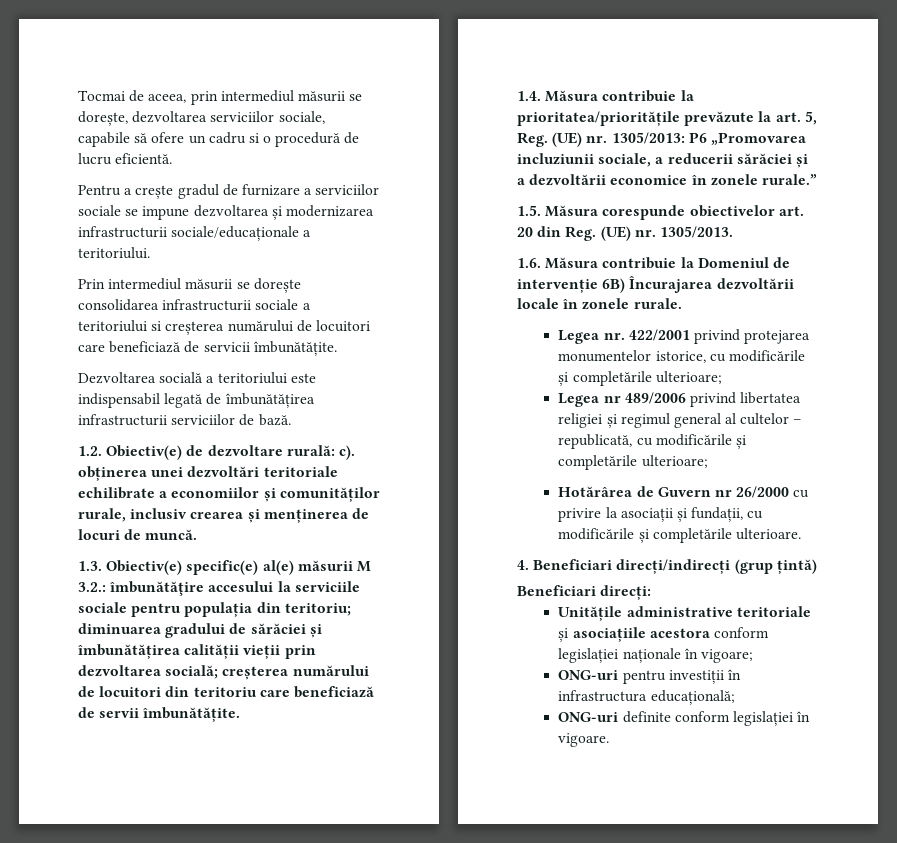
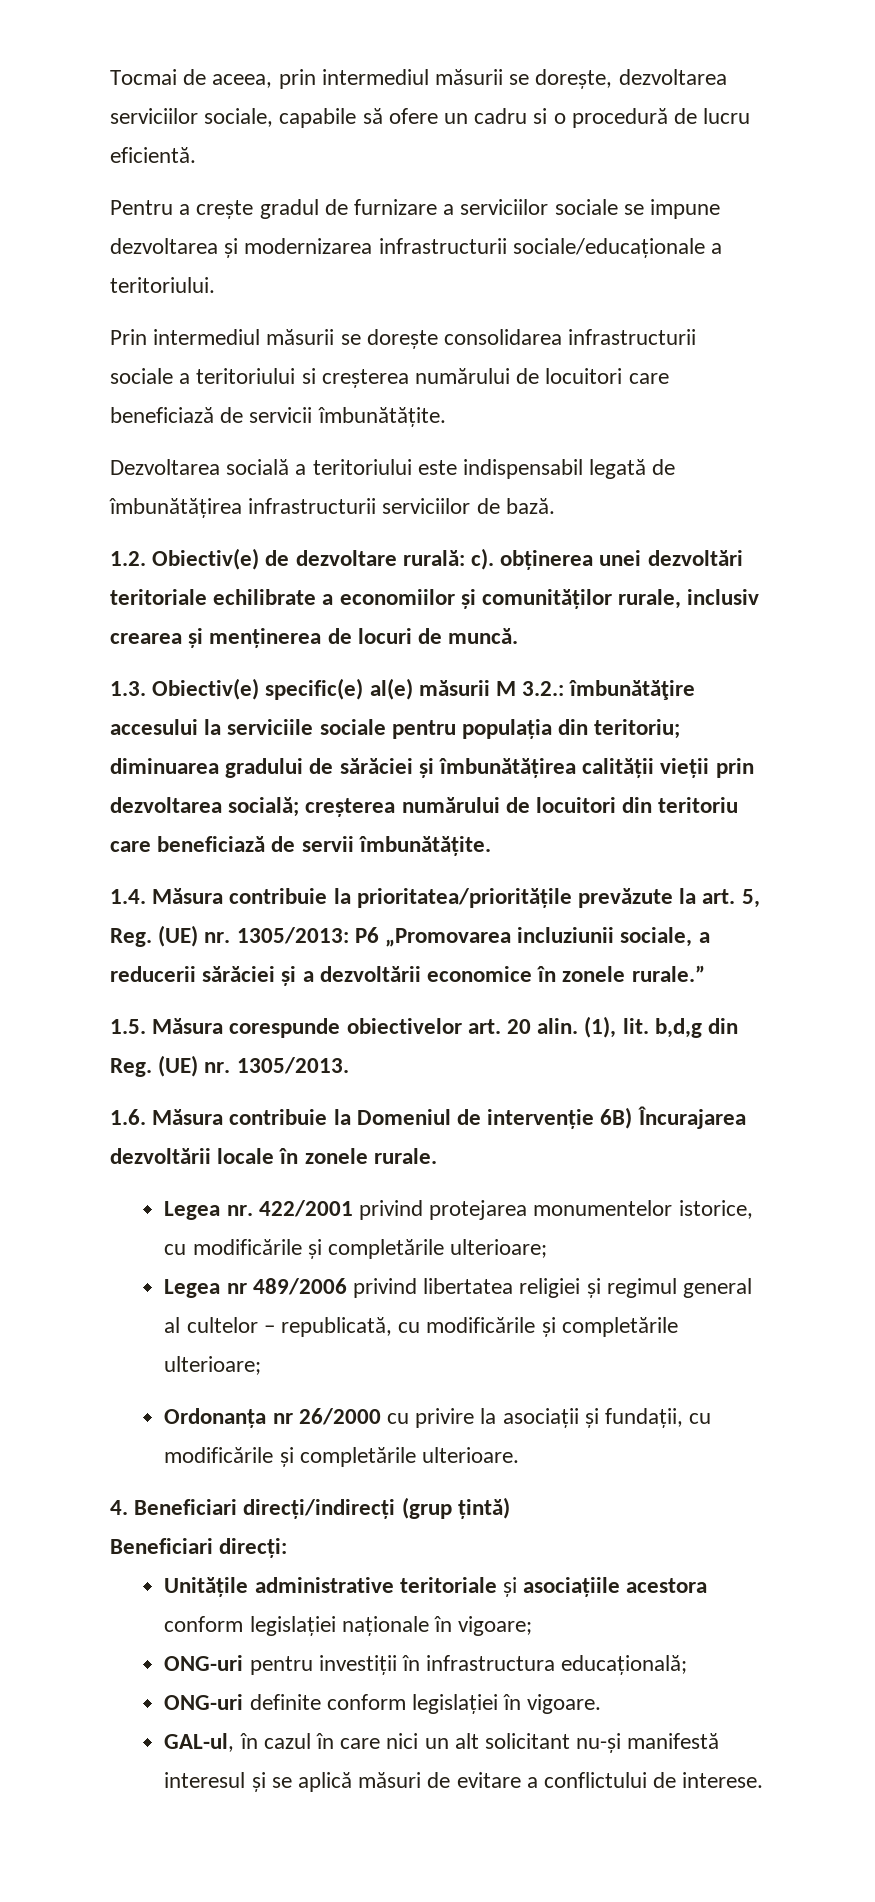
- 1.5. Măsura corespunde obiectivelor art. 20 din Reg. (UE) nr. 1305/2013.
+ 1.5. Măsura corespunde obiectivelor art. 20 alin. (1), lit. b,d,g din Reg. (UE) nr. 1305/2013.
- Hotărârea de Guvern nr 26/2000 cu privire la asociații și fundații, cu modificările și completările ulterioare.
+ Ordonanța nr 26/2000 cu privire la asociații și fundații, cu modificările și completările ulterioare.
+ GAL-ul, în cazul în care nici un alt solicitant nu-și manifestă interesul și se aplică măsuri de evitare a conflictului de interese.

